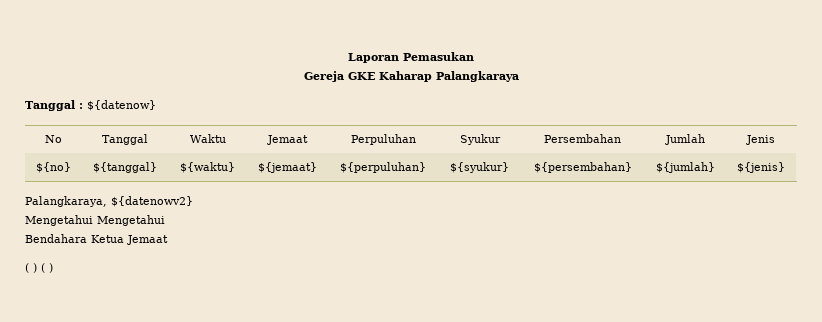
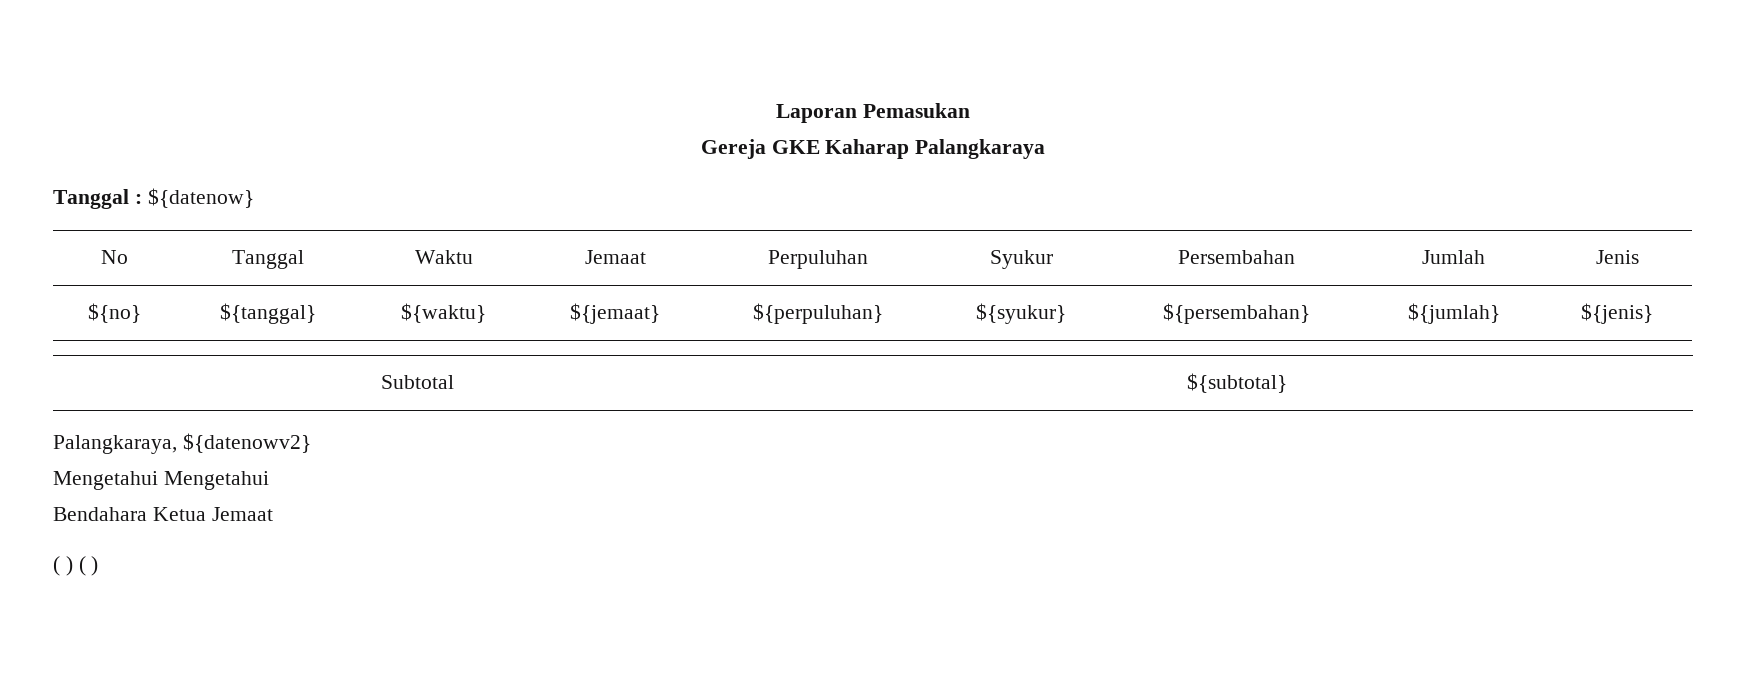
+ Subtotal | ${subtotal}

